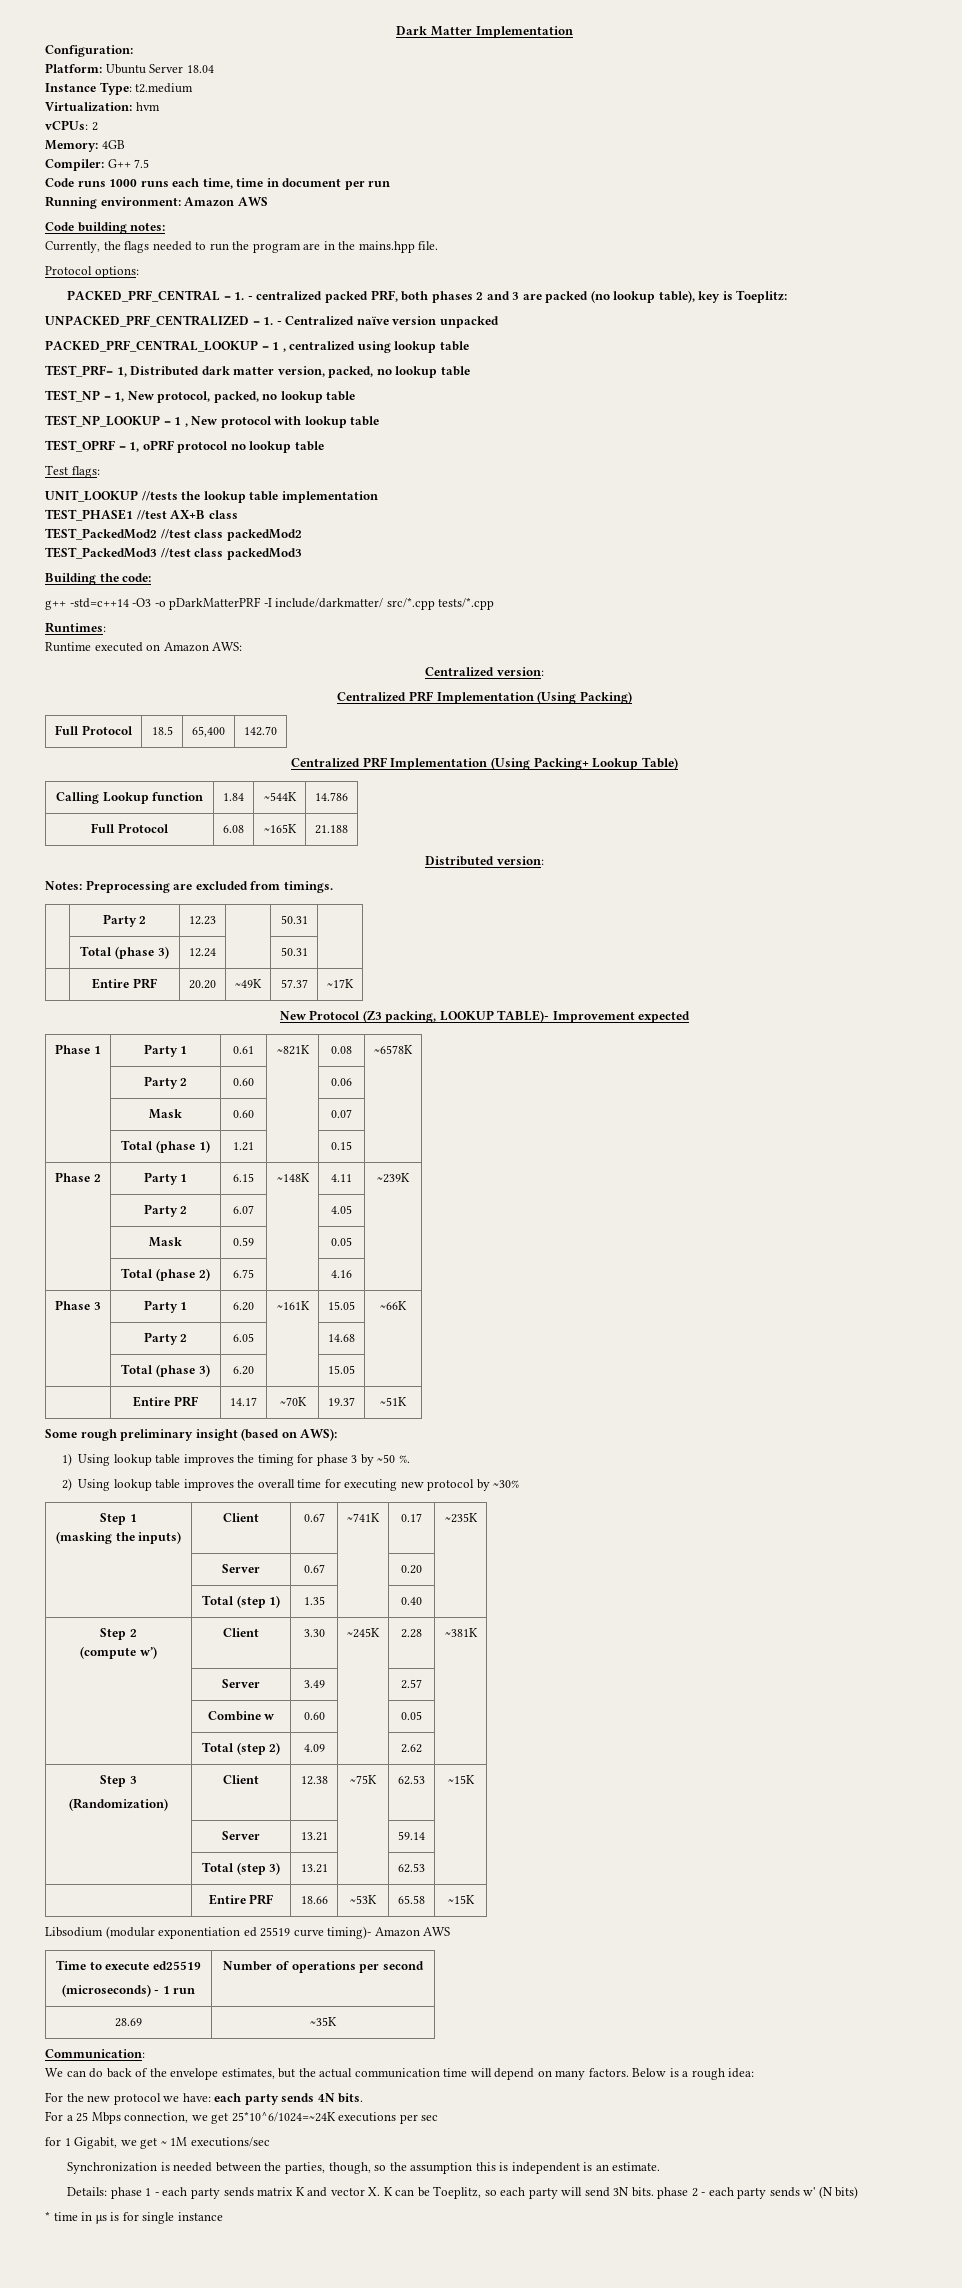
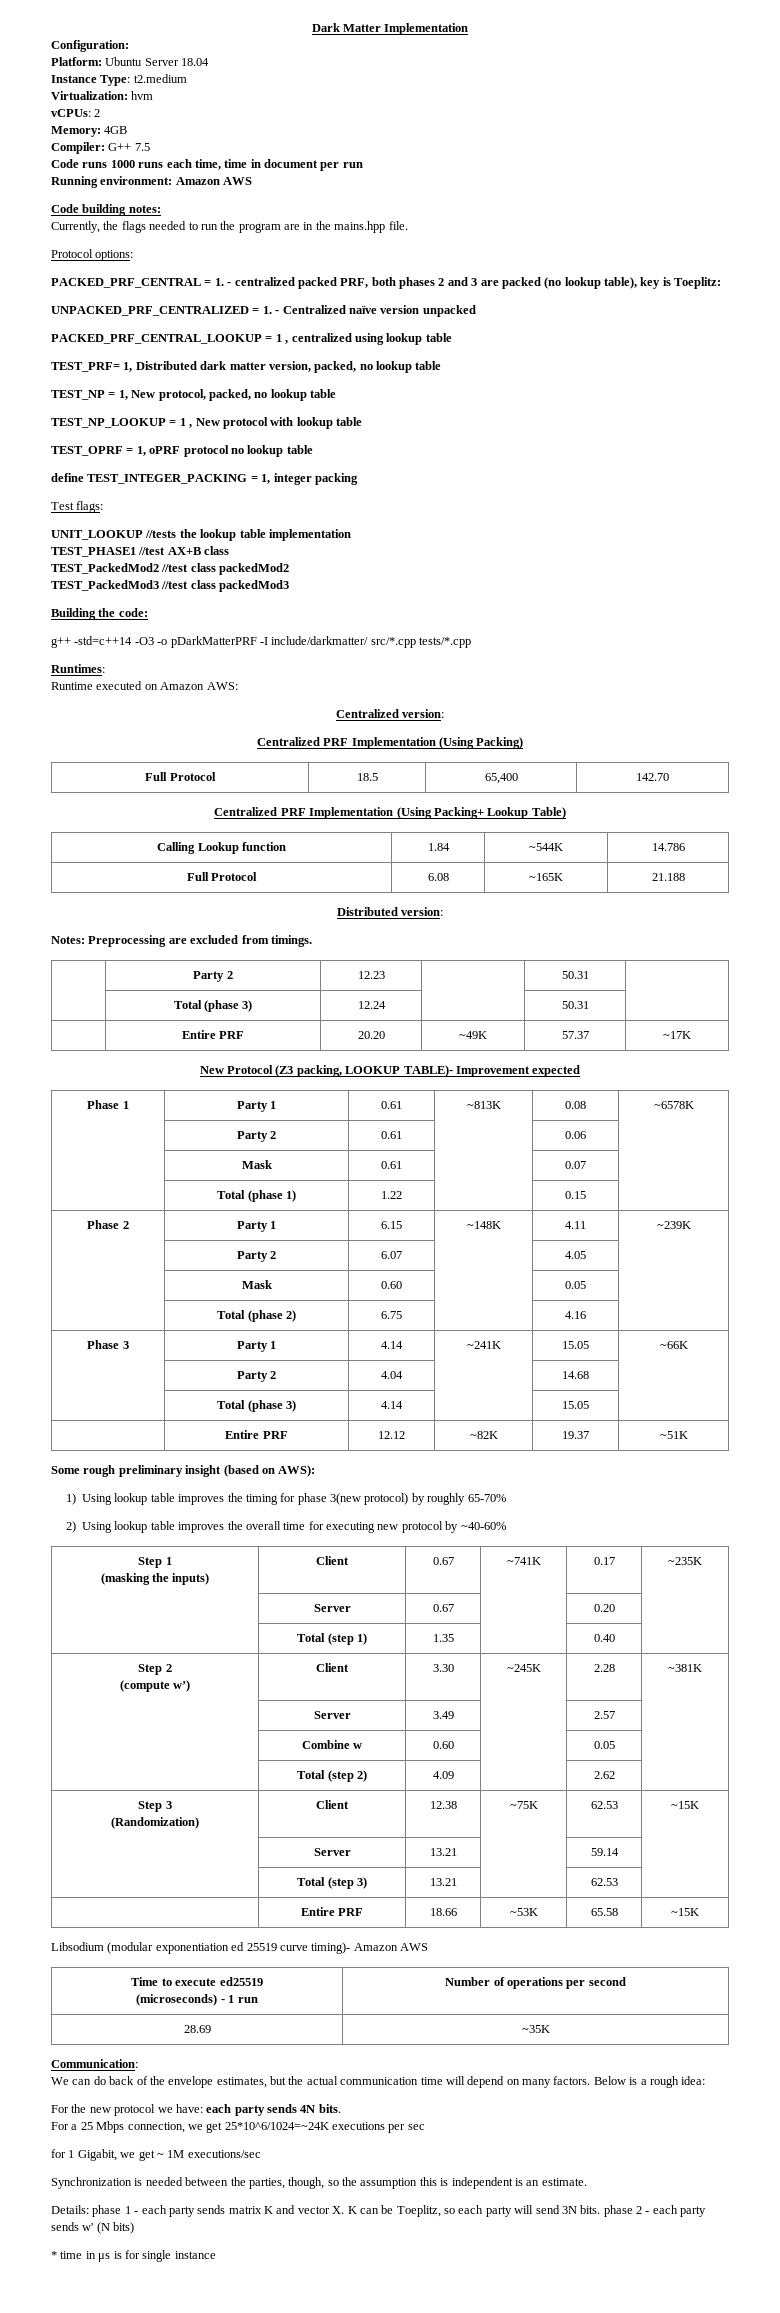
+ define TEST_INTEGER_PACKING = 1, integer packing
- Phase 1 | Party 1 | 0.61 | ~821K | 0.08 | ~6578K
+ Phase 1 | Party 1 | 0.61 | ~813K | 0.08 | ~6578K
- | Party 2 | 0.60 | | 0.06 |
+ | Party 2 | 0.61 | | 0.06 |
- | Mask | 0.60 | | 0.07 |
+ | Mask | 0.61 | | 0.07 |
- | Total (phase 1) | 1.21 | | 0.15 |
+ | Total (phase 1) | 1.22 | | 0.15 |
- | Mask | 0.59 | | 0.05 |
+ | Mask | 0.60 | | 0.05 |
- Phase 3 | Party 1 | 6.20 | ~161K | 15.05 | ~66K
+ Phase 3 | Party 1 | 4.14 | ~241K | 15.05 | ~66K
- | Party 2 | 6.05 | | 14.68 |
+ | Party 2 | 4.04 | | 14.68 |
- | Total (phase 3) | 6.20 | | 15.05 |
+ | Total (phase 3) | 4.14 | | 15.05 |
- | Entire PRF | 14.17 | ~70K | 19.37 | ~51K
+ | Entire PRF | 12.12 | ~82K | 19.37 | ~51K
- 1) Using lookup table improves the timing for phase 3 by ~50 %.
+ 1) Using lookup table improves the timing for phase 3(new protocol) by roughly 65-70%
- 2) Using lookup table improves the overall time for executing new protocol by ~30%
+ 2) Using lookup table improves the overall time for executing new protocol by ~40-60%

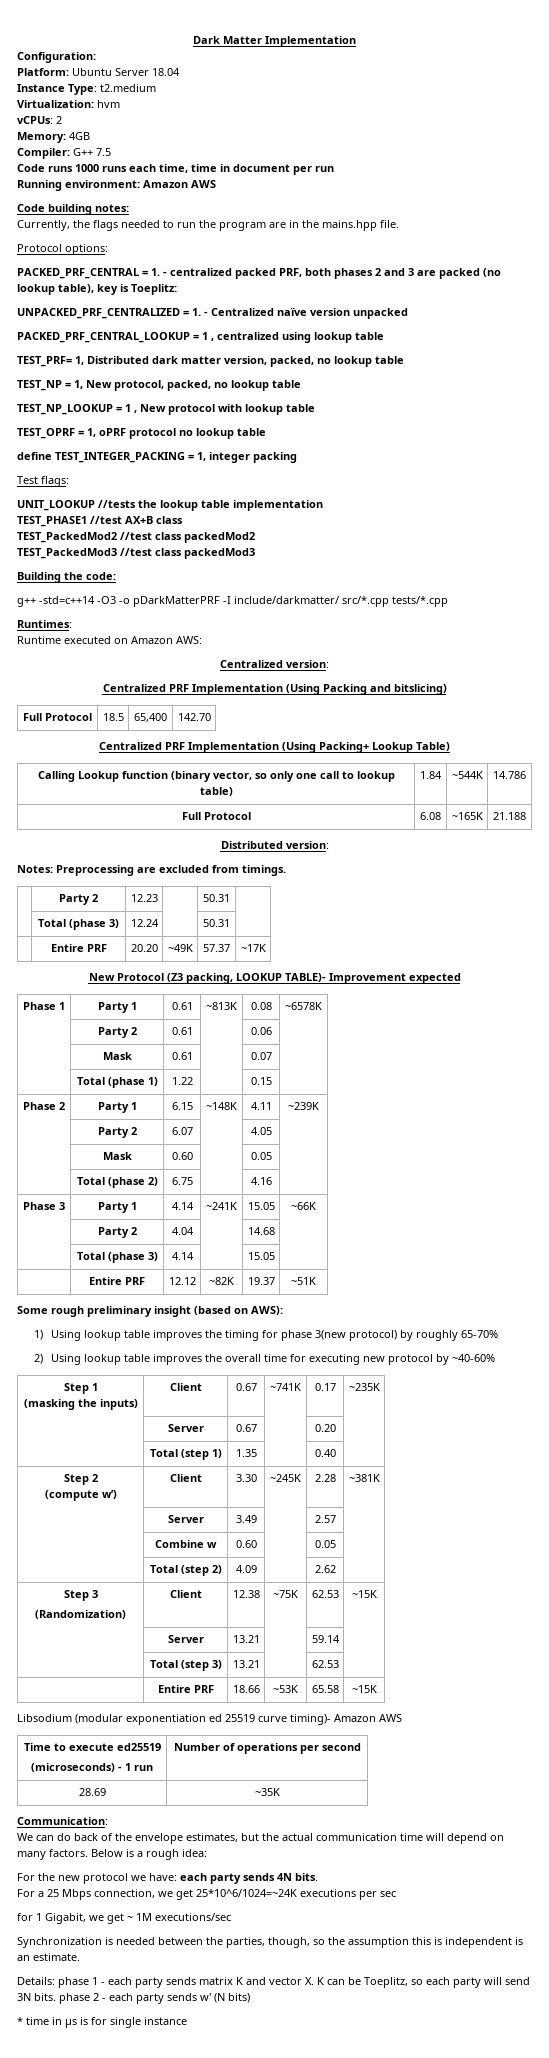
- Centralized PRF Implementation (Using Packing)
+ Centralized PRF Implementation (Using Packing and bitslicing)
- Calling Lookup function | 1.84 | ~544K | 14.786
+ Calling Lookup function (binary vector, so only one call to lookup table) | 1.84 | ~544K | 14.786

